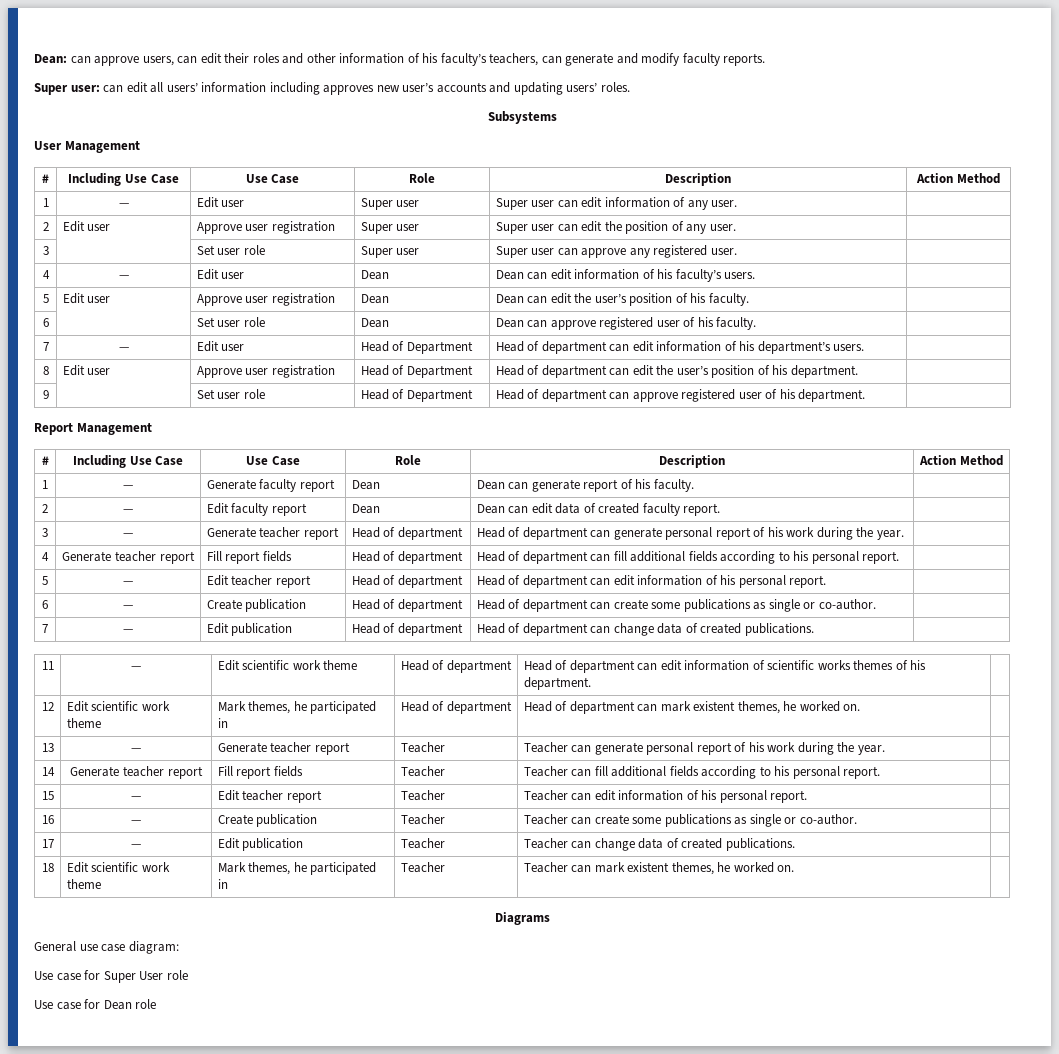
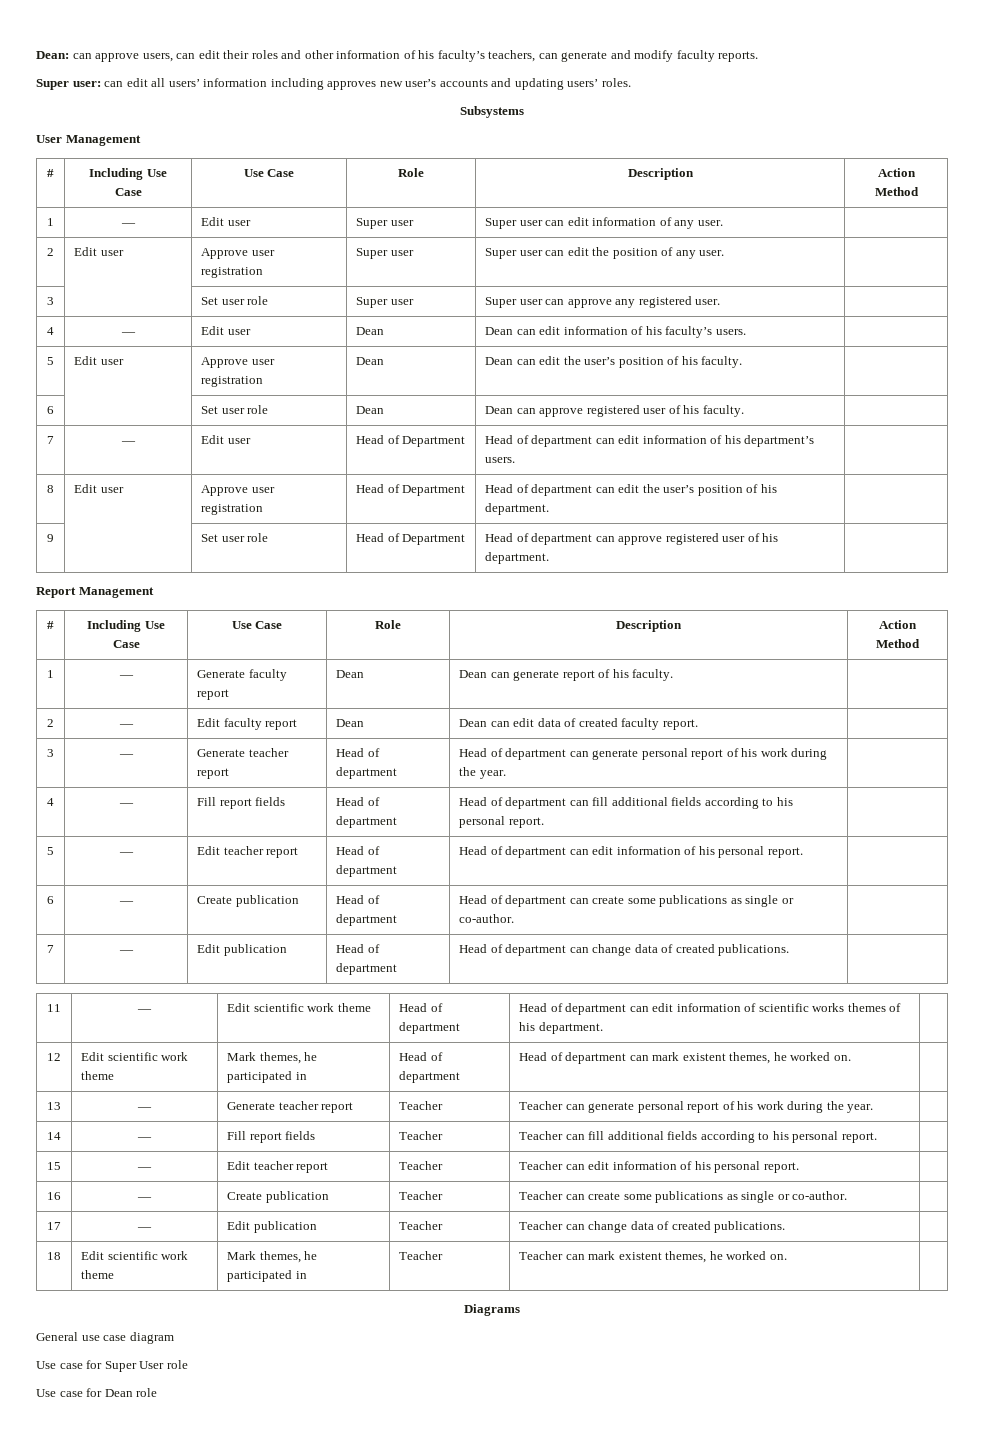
- 4 | Generate teacher report | Fill report fields | Head of department | Head of department can fill additional fields according to his personal report. |
+ 4 | ― | Fill report fields | Head of department | Head of department can fill additional fields according to his personal report. |
- 14 | Generate teacher report | Fill report fields | Teacher | Teacher can fill additional fields according to his personal report. |
+ 14 | ― | Fill report fields | Teacher | Teacher can fill additional fields according to his personal report. |
- General use case diagram:
+ General use case diagram

